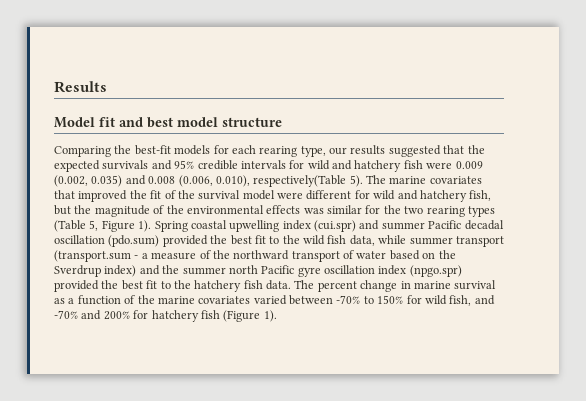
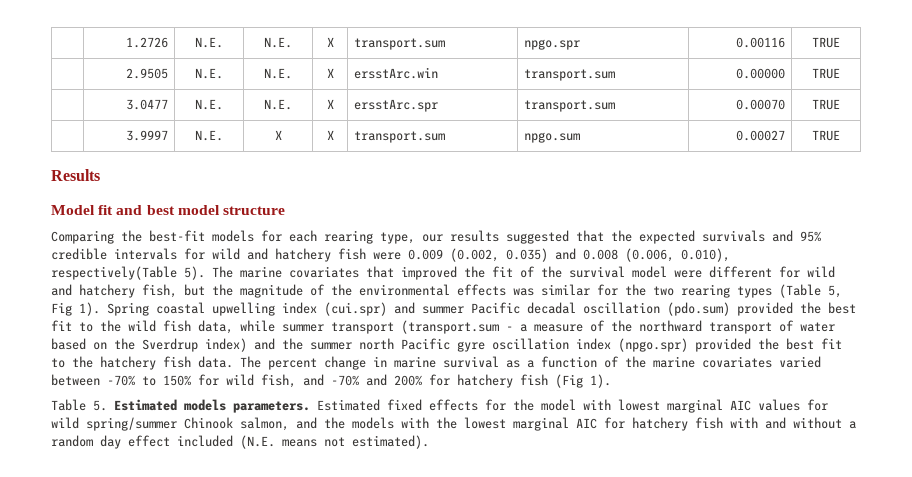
+ | 1.2726 | N.E. | N.E. | X | transport.sum | npgo.spr | 0.00116 | TRUE
+ | 2.9505 | N.E. | N.E. | X | ersstArc.win | transport.sum | 0.00000 | TRUE
+ | 3.0477 | N.E. | N.E. | X | ersstArc.spr | transport.sum | 0.00070 | TRUE
+ | 3.9997 | N.E. | X | X | transport.sum | npgo.sum | 0.00027 | TRUE
- The marine covariates that improved the fit of the survival model were different for wild and hatchery fish, but the magnitude of the environmental effects was similar for the two rearing types (Table 5, Figure 1).
+ The marine covariates that improved the fit of the survival model were different for wild and hatchery fish, but the magnitude of the environmental effects was similar for the two rearing types (Table 5, Fig 1).
- The percent change in marine survival as a function of the marine covariates varied between -70% to 150% for wild fish, and -70% and 200% for hatchery fish (Figure 1).
+ The percent change in marine survival as a function of the marine covariates varied between -70% to 150% for wild fish, and -70% and 200% for hatchery fish (Fig 1).
+ Table 5. Estimated models parameters. Estimated fixed effects for the model with lowest marginal AIC values for wild spring/summer Chinook salmon, and the models with the lowest marginal AIC for hatchery fish with and without a random day effect included (N.E. means not estimated).

